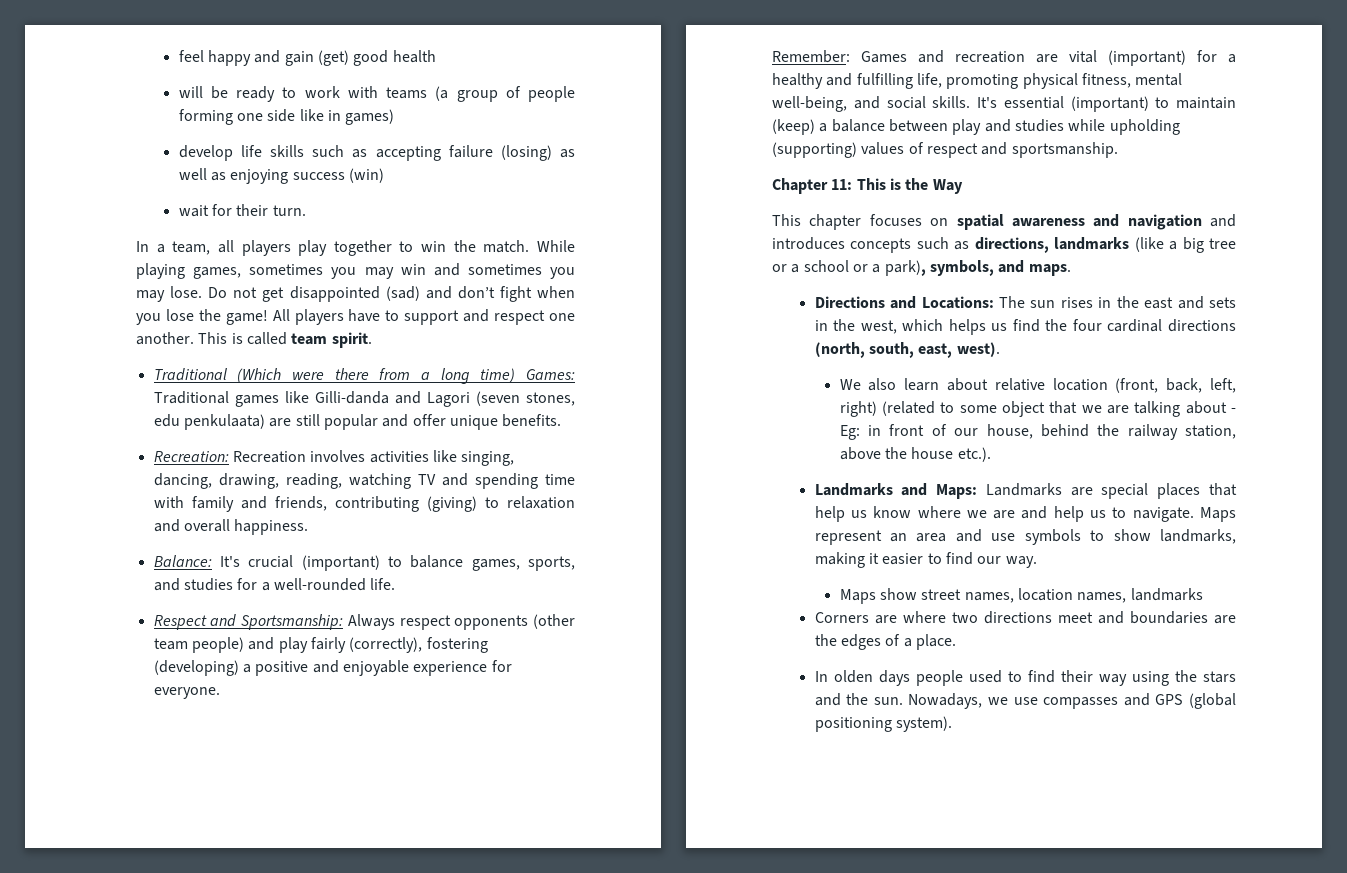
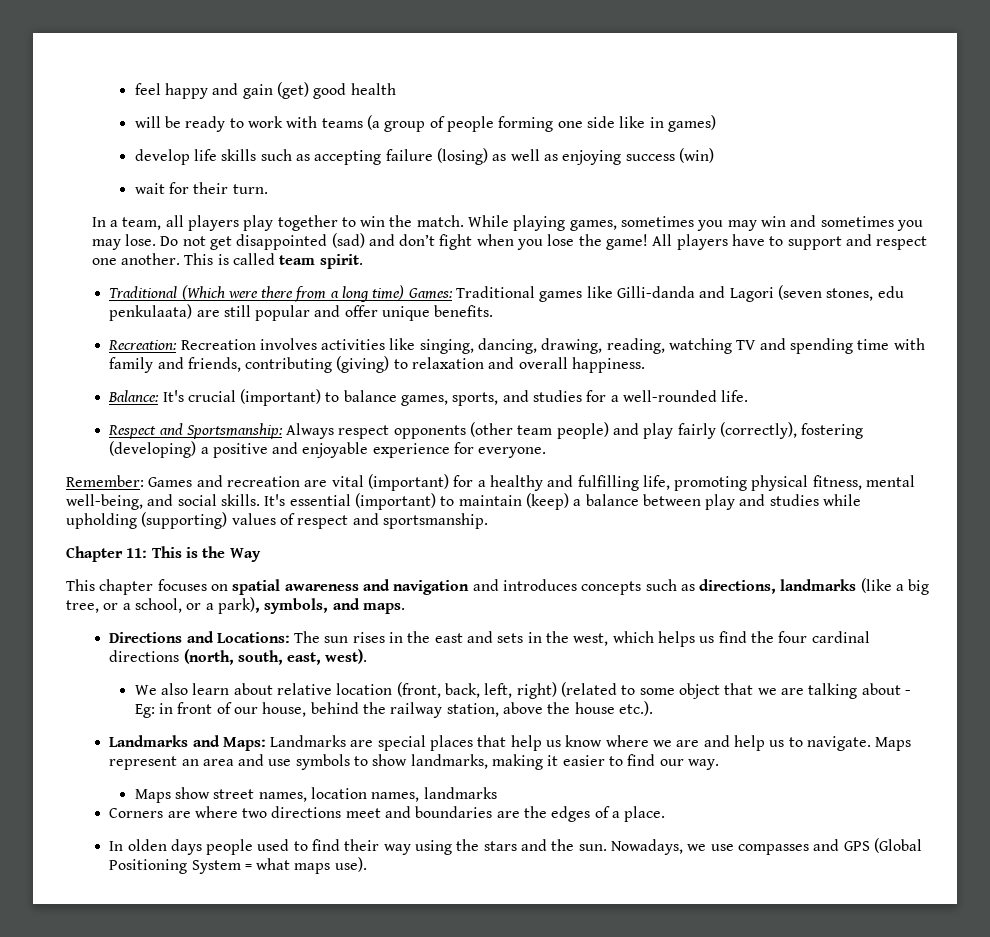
- This chapter focuses on spatial awareness and navigation and introduces concepts such as directions, landmarks (like a big tree or a school or a park), symbols, and maps.
+ This chapter focuses on spatial awareness and navigation and introduces concepts such as directions, landmarks (like a big tree, or a school, or a park), symbols, and maps.
- Nowadays, we use compasses and GPS (global positioning system).
+ Nowadays, we use compasses and GPS (Global Positioning System = what maps use).

